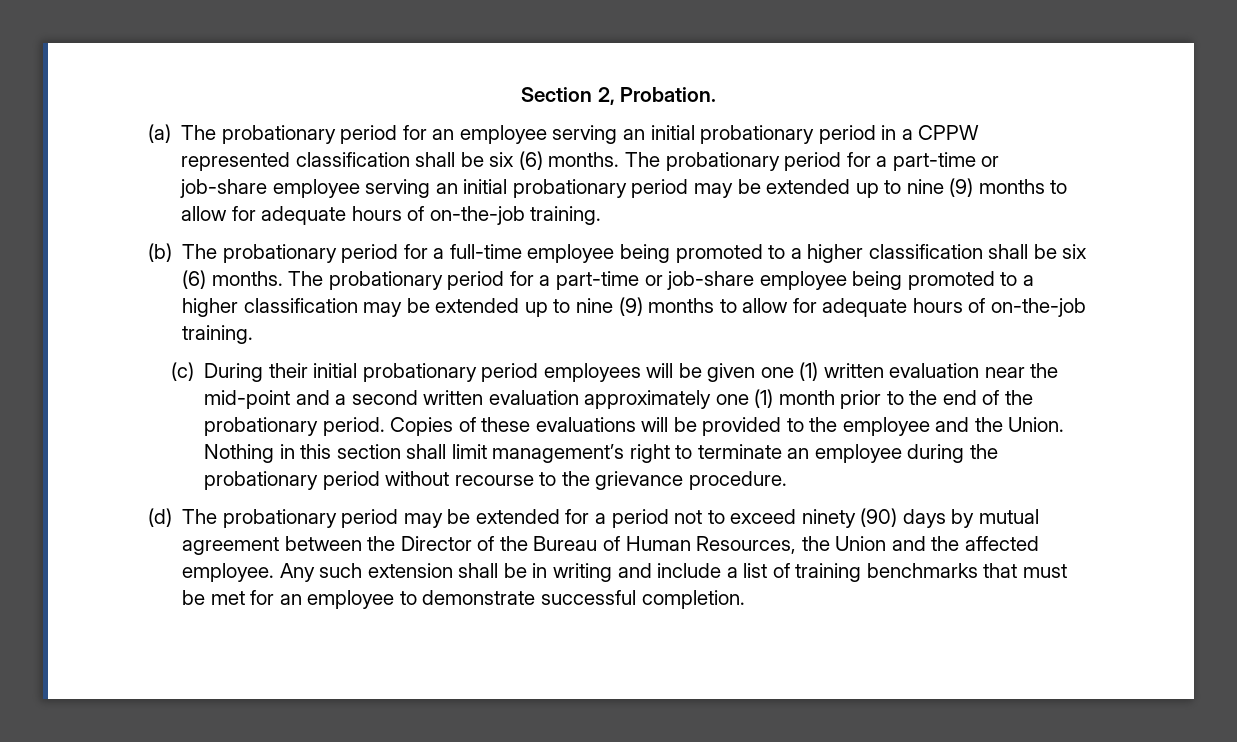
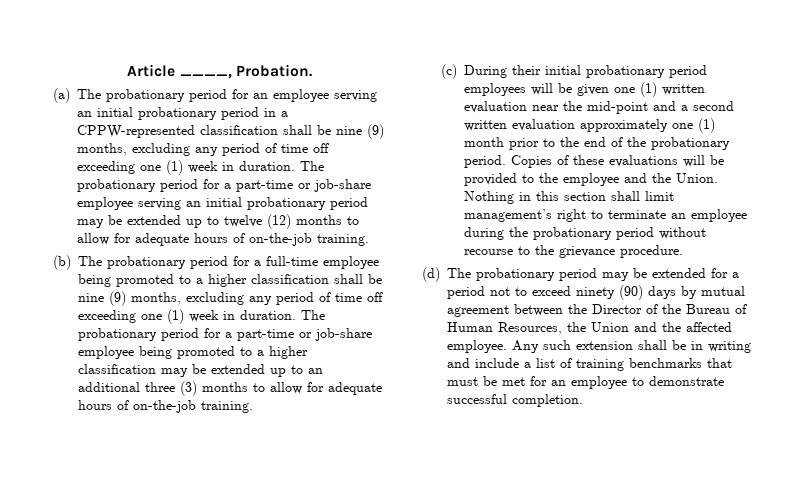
- Section 2, Probation.
+ Article ____, Probation.
- (a) The probationary period for an employee serving an initial probationary period in a CPPW represented classification shall be six (6) months.
+ (a) The probationary period for an employee serving an initial probationary period in a CPPW-represented classification shall be nine (9) months, excluding any period of time off exceeding one (1) week in duration.
- The probationary period for a part-time or job-share employee serving an initial probationary period may be extended up to nine (9) months to allow for adequate hours of on-the-job training.
+ The probationary period for a part-time or job-share employee serving an initial probationary period may be extended up to twelve (12) months to allow for adequate hours of on-the-job training.
- (b) The probationary period for a full-time employee being promoted to a higher classification shall be six (6) months.
+ (b) The probationary period for a full-time employee being promoted to a higher classification shall be nine (9) months, excluding any period of time off exceeding one (1) week in duration.
- The probationary period for a part-time or job-share employee being promoted to a higher classification may be extended up to nine (9) months to allow for adequate hours of on-the-job training.
+ The probationary period for a part-time or job-share employee being promoted to a higher classification may be extended up to an additional three (3) months to allow for adequate hours of on-the-job training.

